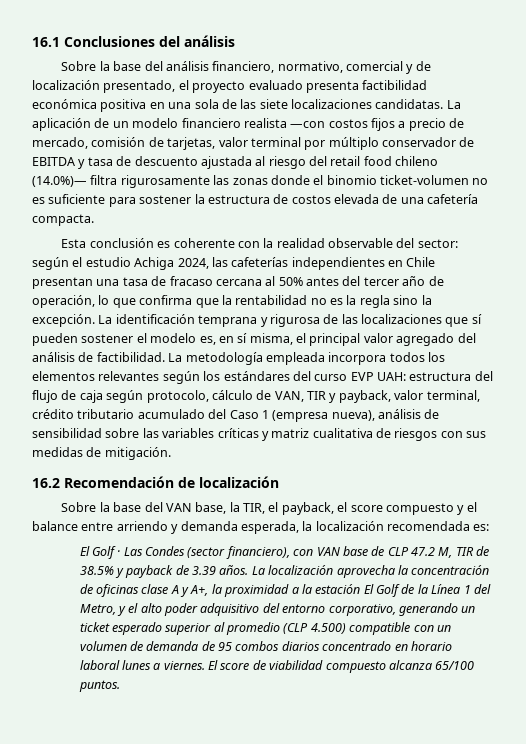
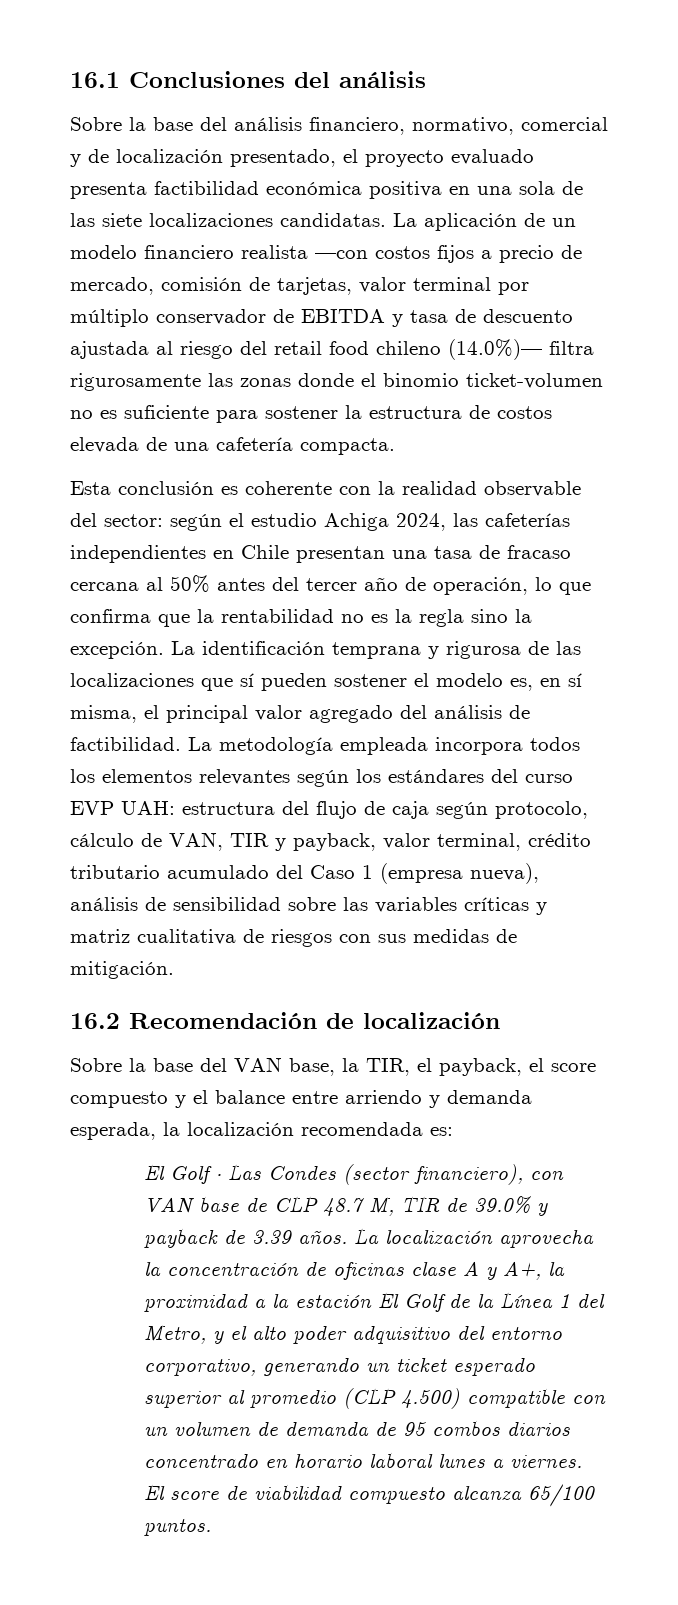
- El Golf · Las Condes (sector financiero), con VAN base de CLP 47.2 M, TIR de 38.5% y payback de 3.39 años.
+ El Golf · Las Condes (sector financiero), con VAN base de CLP 48.7 M, TIR de 39.0% y payback de 3.39 años.

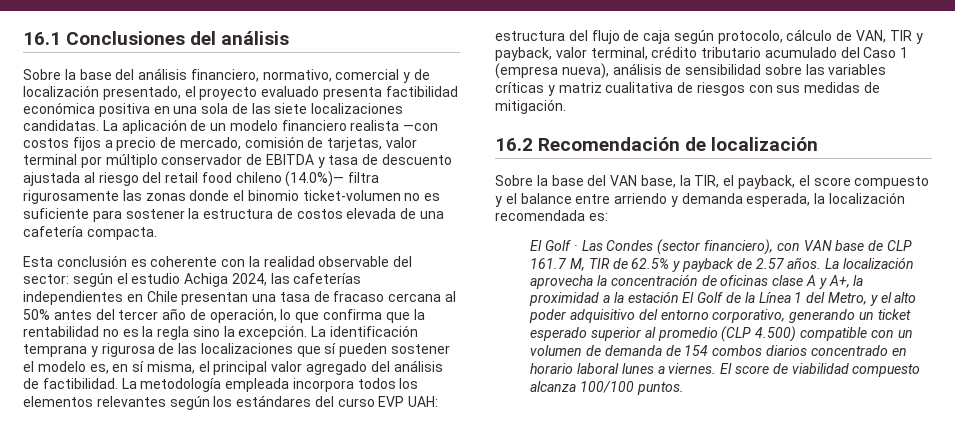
- El Golf · Las Condes (sector financiero), con VAN base de CLP 48.7 M, TIR de 39.0% y payback de 3.39 años.
+ El Golf · Las Condes (sector financiero), con VAN base de CLP 161.7 M, TIR de 62.5% y payback de 2.57 años.
- La localización aprovecha la concentración de oficinas clase A y A+, la proximidad a la estación El Golf de la Línea 1 del Metro, y el alto poder adquisitivo del entorno corporativo, generando un ticket esperado superior al promedio (CLP 4.500) compatible con un volumen de demanda de 95 combos diarios concentrado en horario laboral lunes a viernes.
+ La localización aprovecha la concentración de oficinas clase A y A+, la proximidad a la estación El Golf de la Línea 1 del Metro, y el alto poder adquisitivo del entorno corporativo, generando un ticket esperado superior al promedio (CLP 4.500) compatible con un volumen de demanda de 154 combos diarios concentrado en horario laboral lunes a viernes.
- El score de viabilidad compuesto alcanza 65/100 puntos.
+ El score de viabilidad compuesto alcanza 100/100 puntos.

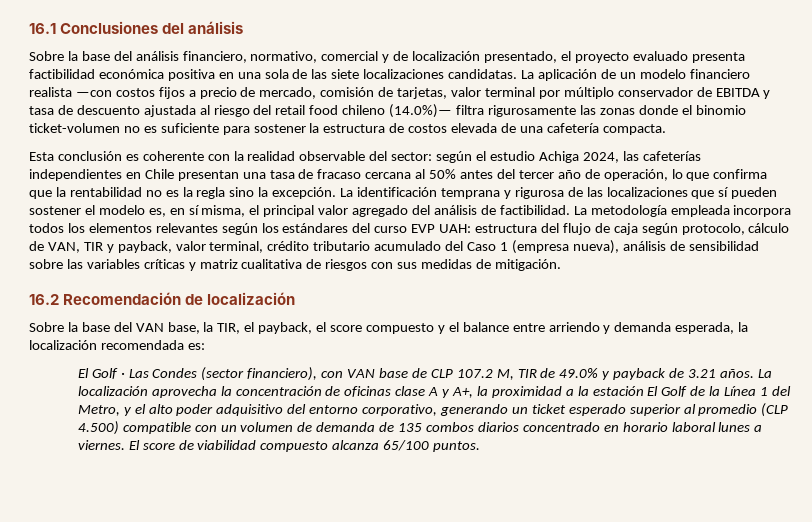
- El Golf · Las Condes (sector financiero), con VAN base de CLP 161.7 M, TIR de 62.5% y payback de 2.57 años.
+ El Golf · Las Condes (sector financiero), con VAN base de CLP 107.2 M, TIR de 49.0% y payback de 3.21 años.
- La localización aprovecha la concentración de oficinas clase A y A+, la proximidad a la estación El Golf de la Línea 1 del Metro, y el alto poder adquisitivo del entorno corporativo, generando un ticket esperado superior al promedio (CLP 4.500) compatible con un volumen de demanda de 154 combos diarios concentrado en horario laboral lunes a viernes.
+ La localización aprovecha la concentración de oficinas clase A y A+, la proximidad a la estación El Golf de la Línea 1 del Metro, y el alto poder adquisitivo del entorno corporativo, generando un ticket esperado superior al promedio (CLP 4.500) compatible con un volumen de demanda de 135 combos diarios concentrado en horario laboral lunes a viernes.
- El score de viabilidad compuesto alcanza 100/100 puntos.
+ El score de viabilidad compuesto alcanza 65/100 puntos.

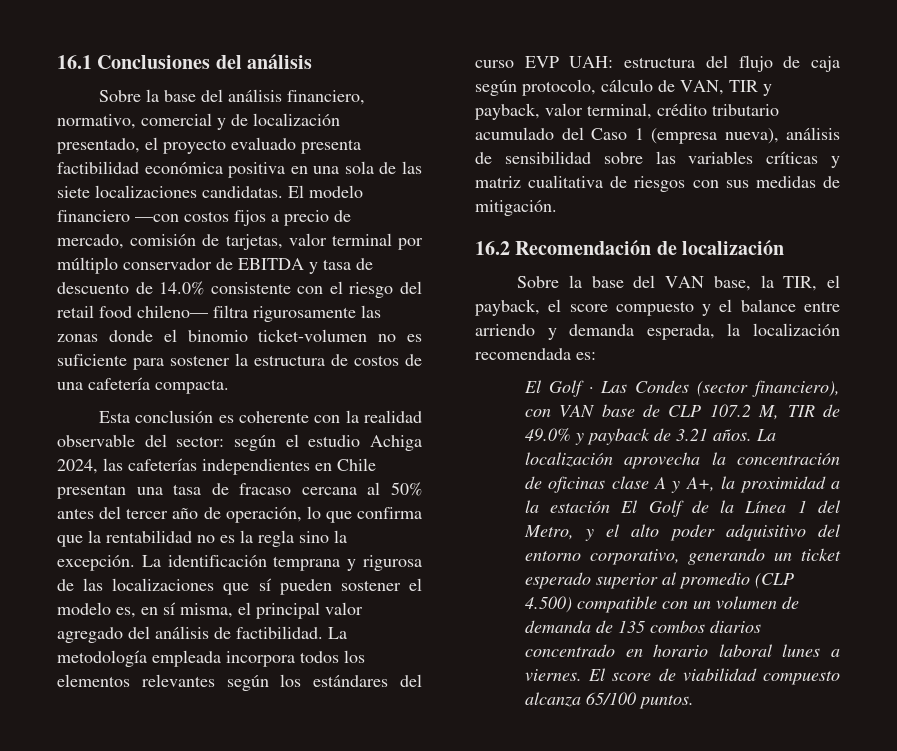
- La aplicación de un modelo financiero realista —con costos fijos a precio de mercado, comisión de tarjetas, valor terminal por múltiplo conservador de EBITDA y tasa de descuento ajustada al riesgo del retail food chileno (14.0%)— filtra rigurosamente las zonas donde el binomio ticket-volumen no es suficiente para sostener la estructura de costos elevada de una cafetería compacta.
+ El modelo financiero —con costos fijos a precio de mercado, comisión de tarjetas, valor terminal por múltiplo conservador de EBITDA y tasa de descuento de 14.0% consistente con el riesgo del retail food chileno— filtra rigurosamente las zonas donde el binomio ticket-volumen no es suficiente para sostener la estructura de costos de una cafetería compacta.

